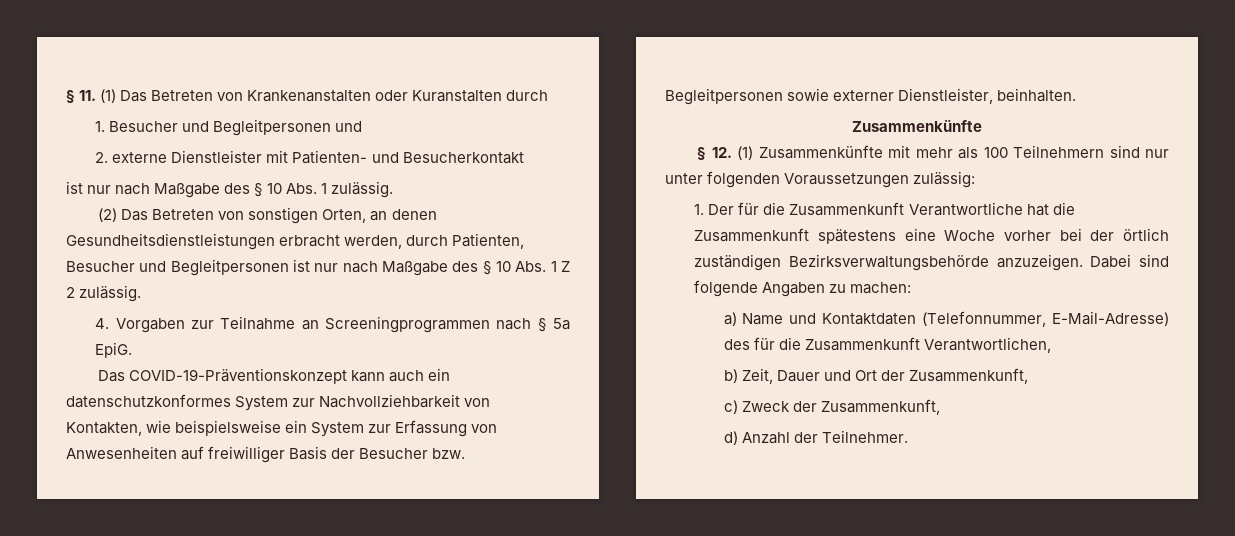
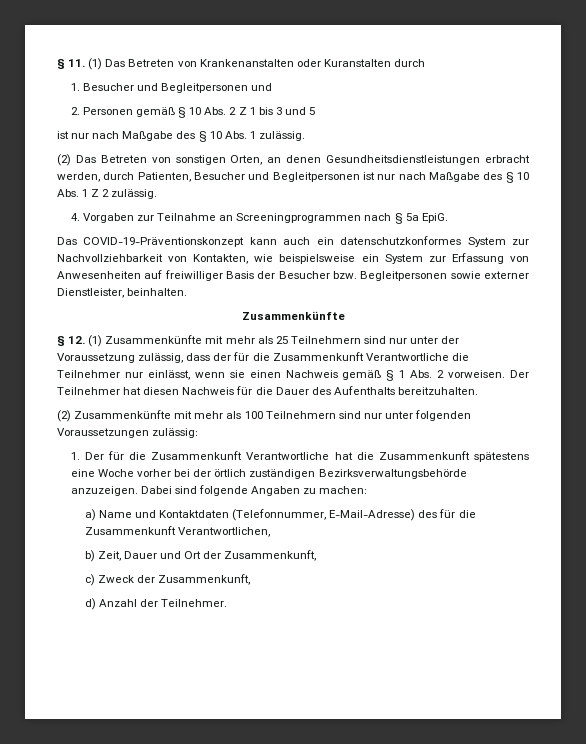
- 2. externe Dienstleister mit Patienten- und Besucherkontakt
+ 2. Personen gemäß § 10 Abs. 2 Z 1 bis 3 und 5
- § 12. (1) Zusammenkünfte mit mehr als 100 Teilnehmern sind nur unter folgenden Voraussetzungen zulässig:
+ § 12. (1) Zusammenkünfte mit mehr als 25 Teilnehmern sind nur unter der Voraussetzung zulässig, dass der für die Zusammenkunft Verantwortliche die Teilnehmer nur einlässt, wenn sie einen Nachweis gemäß § 1 Abs. 2 vorweisen. Der Teilnehmer hat diesen Nachweis für die Dauer des Aufenthalts bereitzuhalten.
+ (2) Zusammenkünfte mit mehr als 100 Teilnehmern sind nur unter folgenden Voraussetzungen zulässig:

